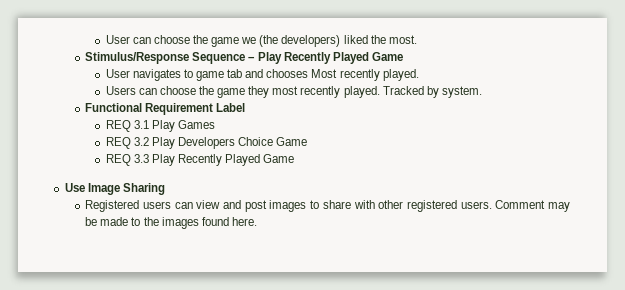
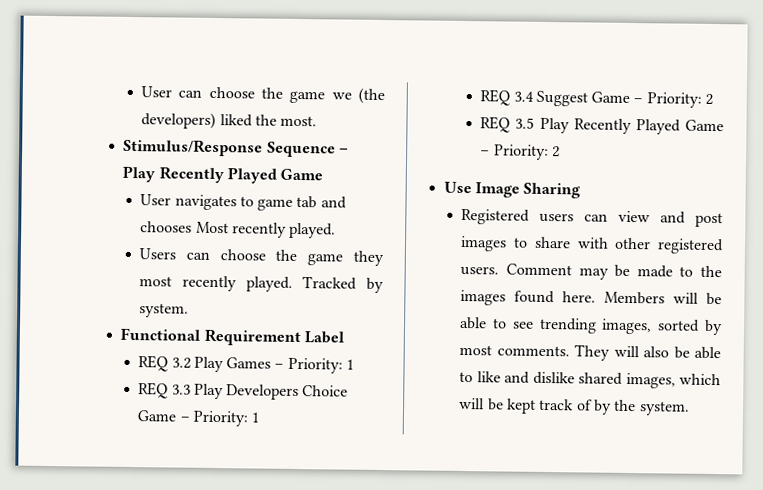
- REQ 3.1 Play Games
- REQ 3.2 Play Developers Choice Game
- REQ 3.3 Play Recently Played Game
+ REQ 3.2 Play Games – Priority: 1
+ REQ 3.3 Play Developers Choice Game – Priority: 1
+ REQ 3.4 Suggest Game – Priority: 2
+ REQ 3.5 Play Recently Played Game – Priority: 2
+ Members will be able to see trending images, sorted by most comments. They will also be able to like and dislike shared images, which will be kept track of by the system.

